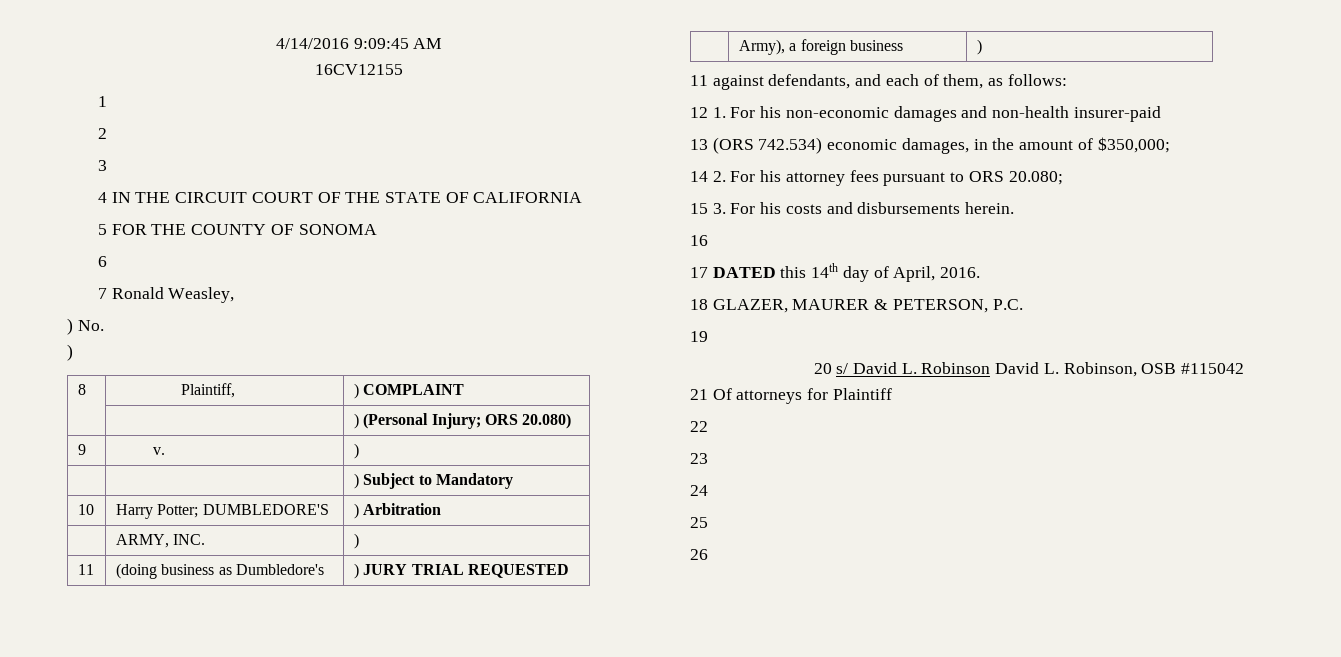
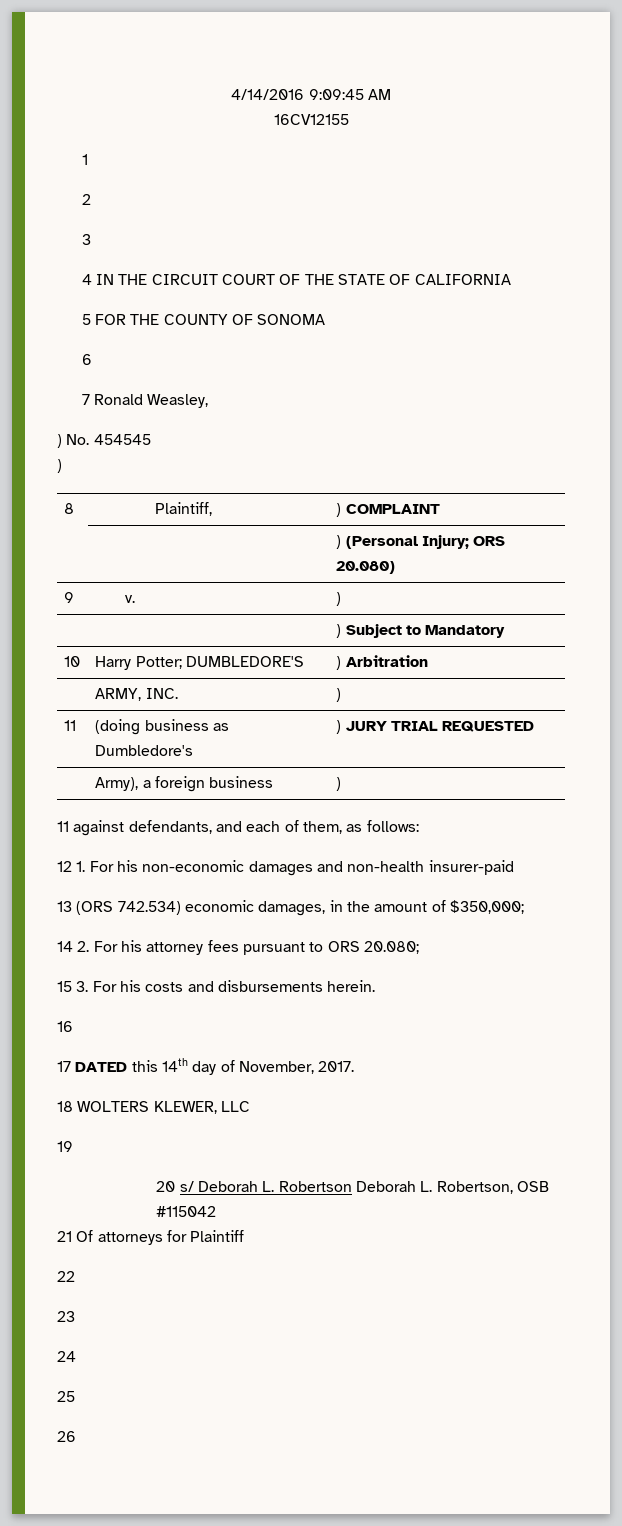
- ) No.
+ ) No. 454545
- 17 DATED this 14th day of April, 2016.
+ 17 DATED this 14th day of November, 2017.
- 18 GLAZER, MAURER & PETERSON, P.C.
+ 18 WOLTERS KLEWER, LLC
  19
- 20 s/ David L. Robinson David L. Robinson, OSB #115042
+ 20 s/ Deborah L. Robertson Deborah L. Robertson, OSB #115042

